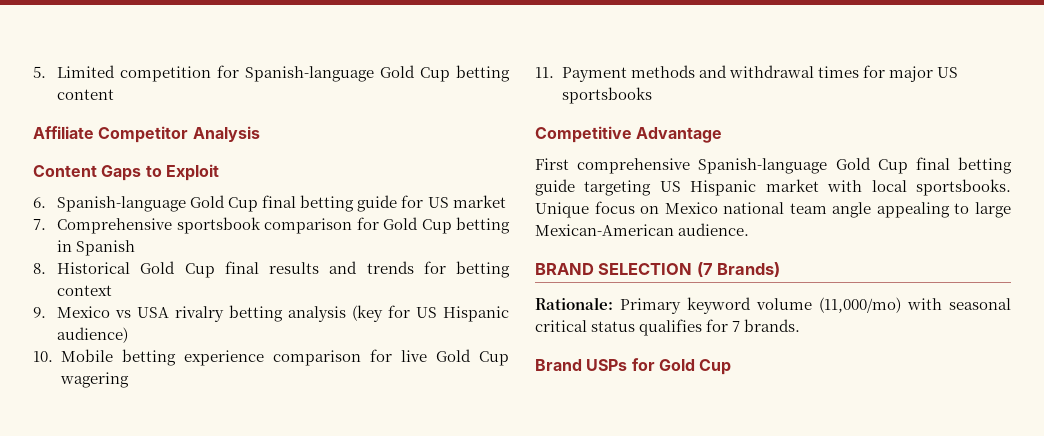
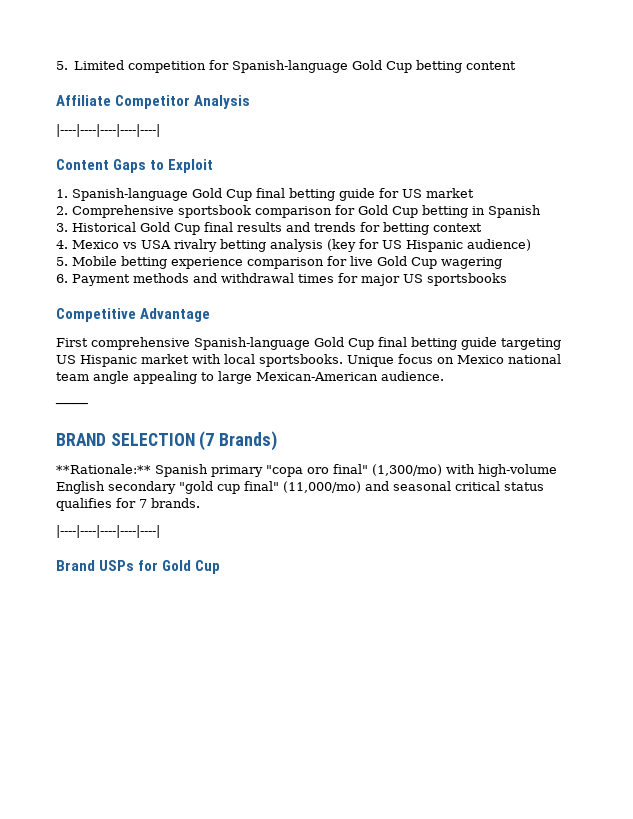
  Affiliate Competitor Analysis
+ |----|----|----|----|----|
- 6. Spanish-language Gold Cup final betting guide for US market
+ 1. Spanish-language Gold Cup final betting guide for US market
- 7. Comprehensive sportsbook comparison for Gold Cup betting in Spanish
+ 2. Comprehensive sportsbook comparison for Gold Cup betting in Spanish
- 8. Historical Gold Cup final results and trends for betting context
+ 3. Historical Gold Cup final results and trends for betting context
- 9. Mexico vs USA rivalry betting analysis (key for US Hispanic audience)
+ 4. Mexico vs USA rivalry betting analysis (key for US Hispanic audience)
- 10. Mobile betting experience comparison for live Gold Cup wagering
+ 5. Mobile betting experience comparison for live Gold Cup wagering
- 11. Payment methods and withdrawal times for major US sportsbooks
+ 6. Payment methods and withdrawal times for major US sportsbooks
+ ────
- Rationale: Primary keyword volume (11,000/mo) with seasonal critical status qualifies for 7 brands.
+ **Rationale:** Spanish primary "copa oro final" (1,300/mo) with high-volume English secondary "gold cup final" (11,000/mo) and seasonal critical status qualifies for 7 brands.
+ |----|----|----|----|----|

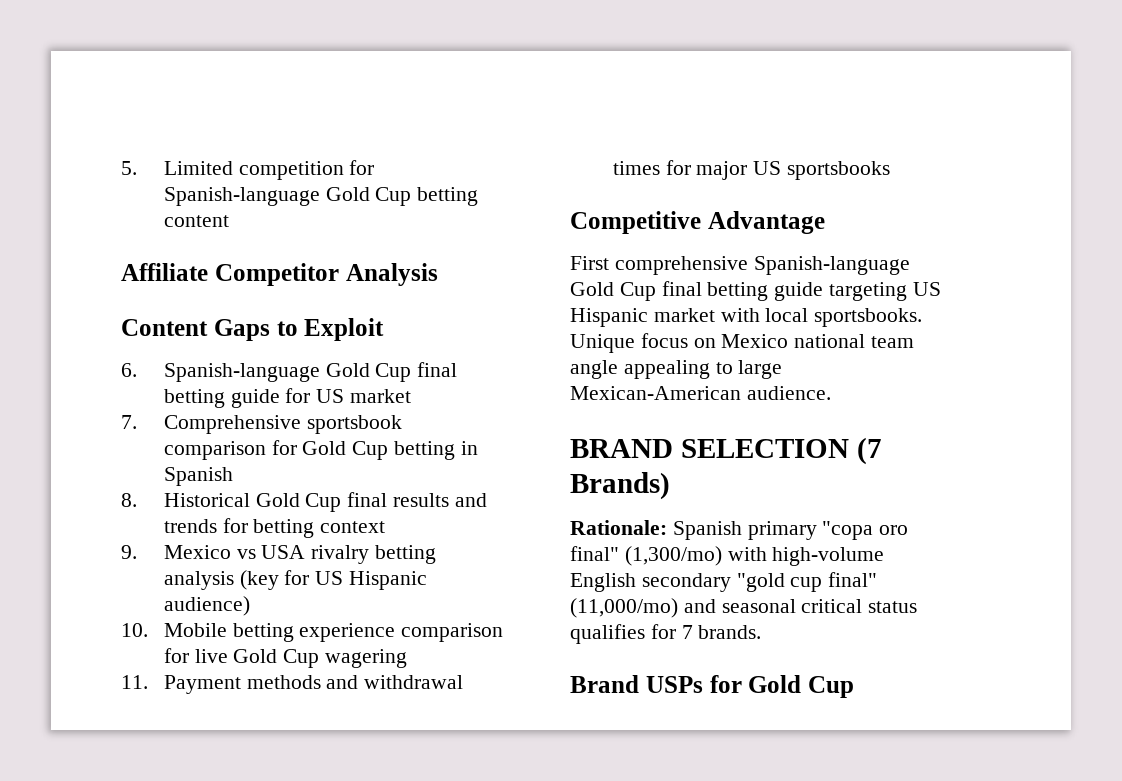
  Affiliate Competitor Analysis
- |----|----|----|----|----|
- 1. Spanish-language Gold Cup final betting guide for US market
+ 6. Spanish-language Gold Cup final betting guide for US market
- 2. Comprehensive sportsbook comparison for Gold Cup betting in Spanish
+ 7. Comprehensive sportsbook comparison for Gold Cup betting in Spanish
- 3. Historical Gold Cup final results and trends for betting context
+ 8. Historical Gold Cup final results and trends for betting context
- 4. Mexico vs USA rivalry betting analysis (key for US Hispanic audience)
+ 9. Mexico vs USA rivalry betting analysis (key for US Hispanic audience)
- 5. Mobile betting experience comparison for live Gold Cup wagering
+ 10. Mobile betting experience comparison for live Gold Cup wagering
- 6. Payment methods and withdrawal times for major US sportsbooks
+ 11. Payment methods and withdrawal times for major US sportsbooks
- ────
- **Rationale:** Spanish primary "copa oro final" (1,300/mo) with high-volume English secondary "gold cup final" (11,000/mo) and seasonal critical status qualifies for 7 brands.
- |----|----|----|----|----|
+ Rationale: Spanish primary "copa oro final" (1,300/mo) with high-volume English secondary "gold cup final" (11,000/mo) and seasonal critical status qualifies for 7 brands.

